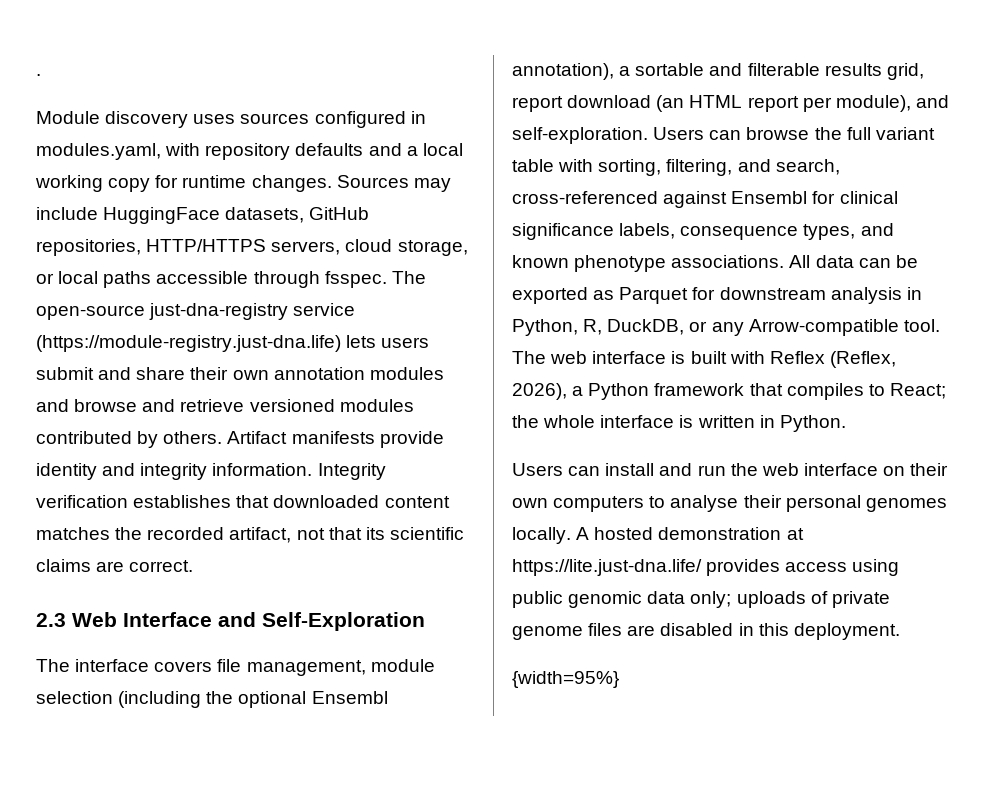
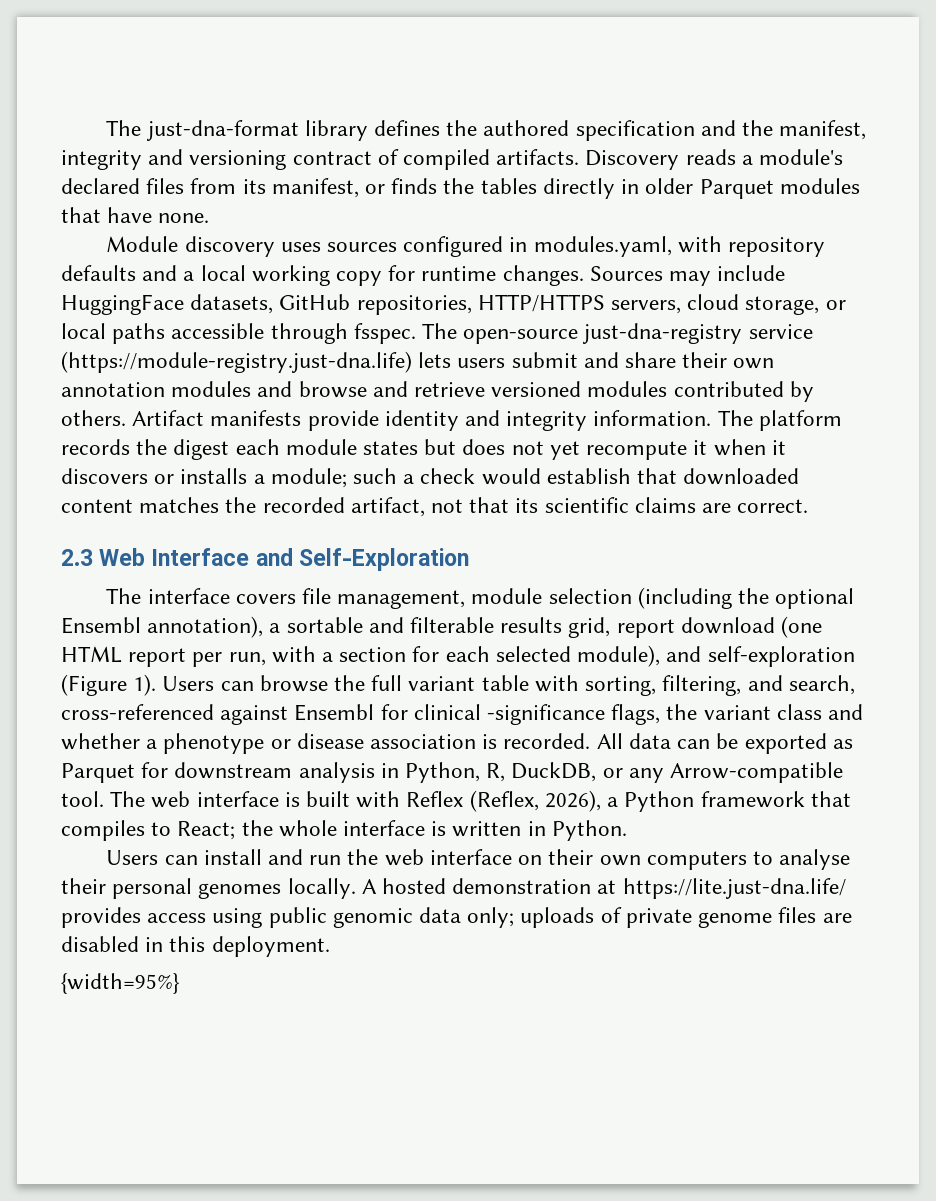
- .
+ The just-dna-format library defines the authored specification and the manifest, integrity and versioning contract of compiled artifacts. Discovery reads a module's declared files from its manifest, or finds the tables directly in older Parquet modules that have none.
- Integrity verification establishes that downloaded content matches the recorded artifact, not that its scientific claims are correct.
+ The platform records the digest each module states but does not yet recompute it when it discovers or installs a module; such a check would establish that downloaded content matches the recorded artifact, not that its scientific claims are correct.
- The interface covers file management, module selection (including the optional Ensembl annotation), a sortable and filterable results grid, report download (an HTML report per module), and self-exploration.
+ The interface covers file management, module selection (including the optional Ensembl annotation), a sortable and filterable results grid, report download (one HTML report per run, with a section for each selected module), and self-exploration (Figure 1).
- Users can browse the full variant table with sorting, filtering, and search, cross-referenced against Ensembl for clinical significance labels, consequence types, and known phenotype associations.
+ Users can browse the full variant table with sorting, filtering, and search, cross-referenced against Ensembl for clinical -significance flags, the variant class and whether a phenotype or disease association is recorded.

